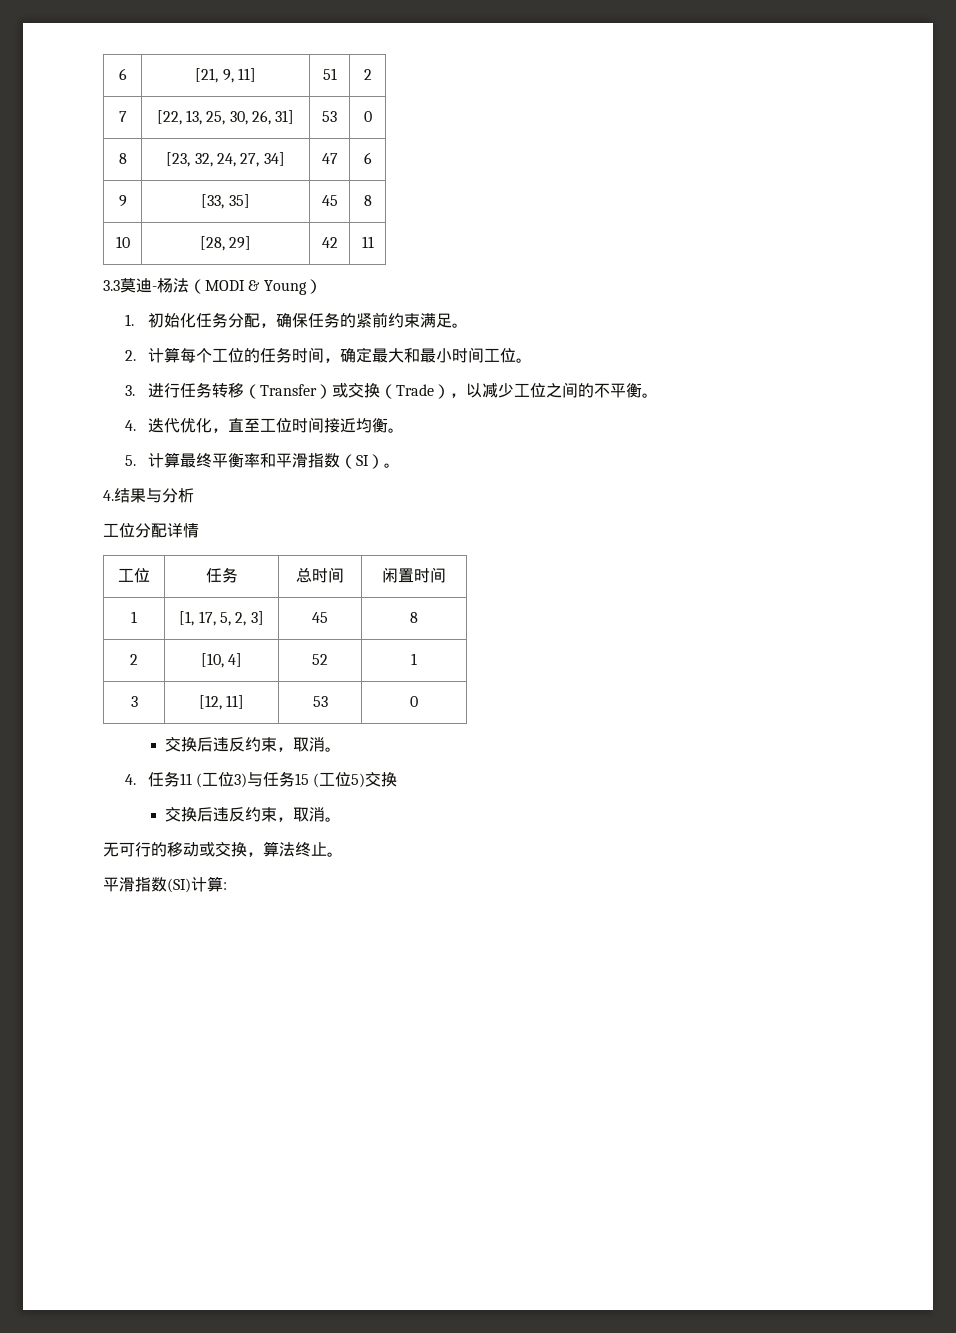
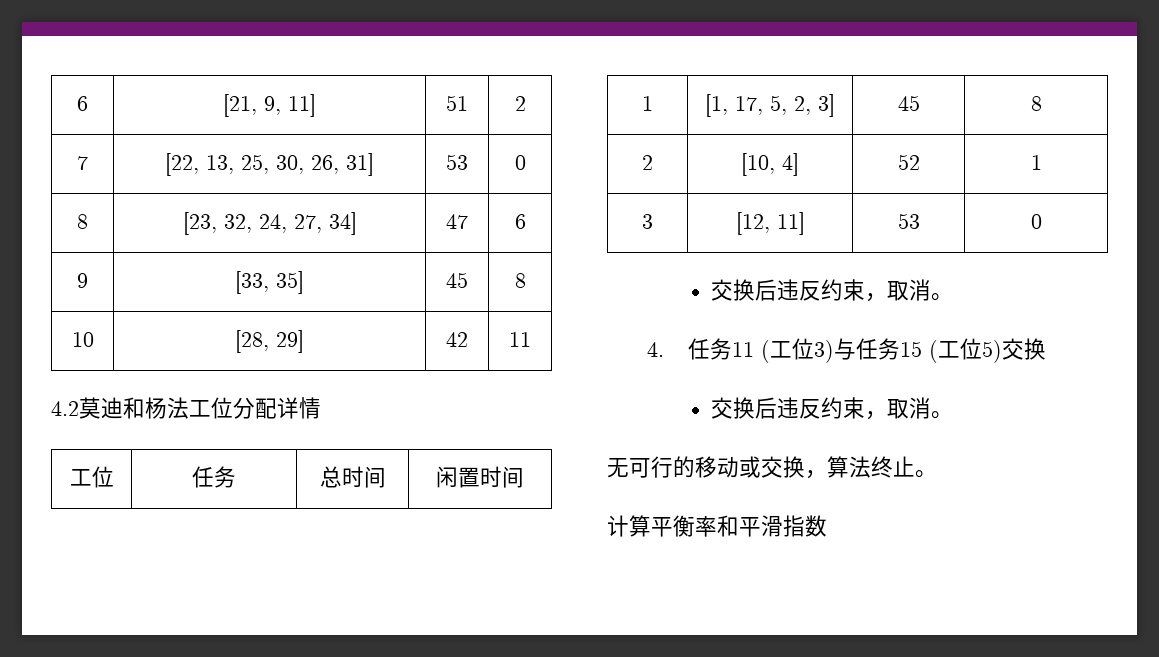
- 3.3莫迪-杨法（MODI & Young）
- 1.初始化任务分配，确保任务的紧前约束满足。
- 2.计算每个工位的任务时间，确定最大和最小时间工位。
- 3.进行任务转移（Transfer）或交换（Trade），以减少工位之间的不平衡。
- 4.迭代优化，直至工位时间接近均衡。
- 5.计算最终平衡率和平滑指数（SI）。
- 4.结果与分析
- 工位分配详情
+ 4.2莫迪和杨法工位分配详情
- 平滑指数(SI)计算:
+ 计算平衡率和平滑指数

